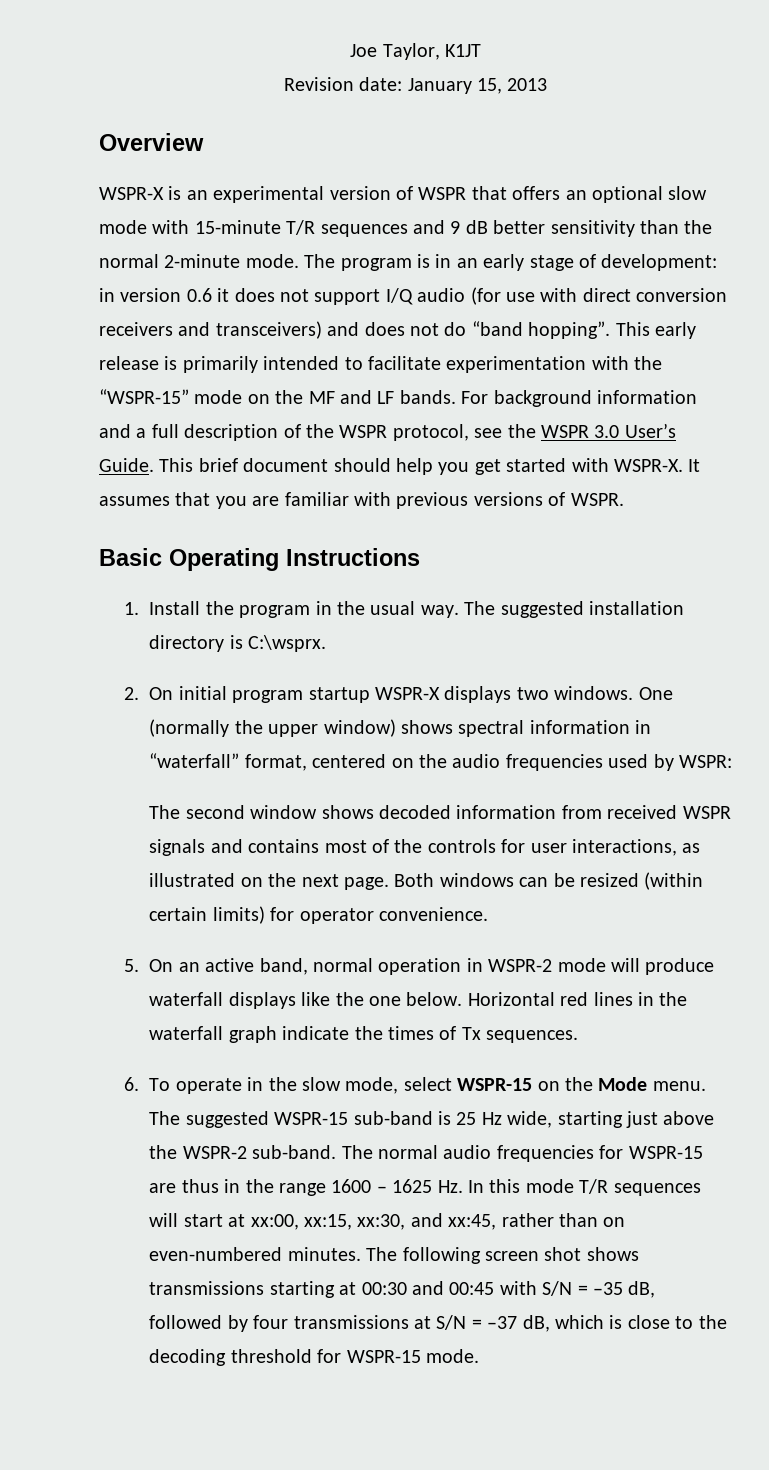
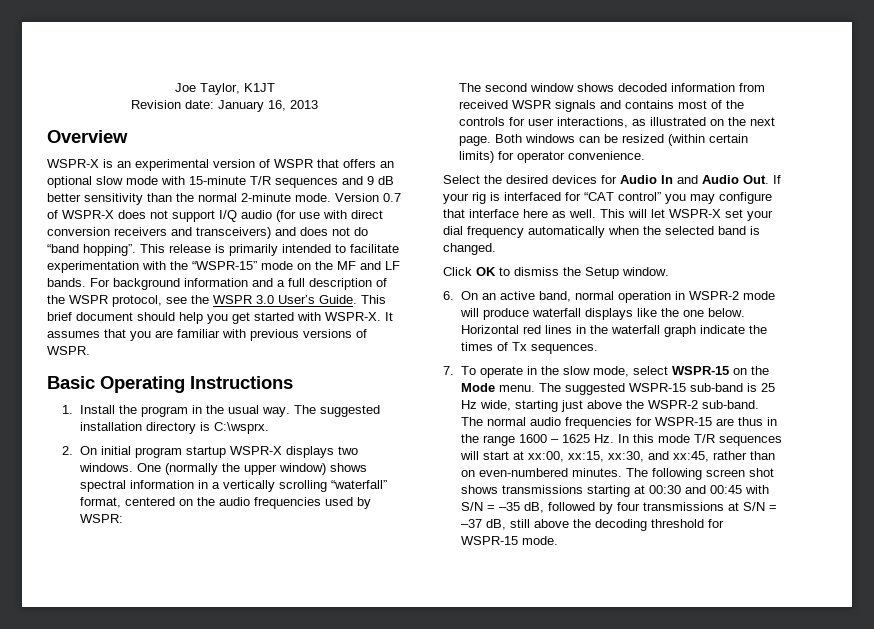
- Revision date: January 15, 2013
+ Revision date: January 16, 2013
- The program is in an early stage of development: in version 0.6 it does not support I/Q audio (for use with direct conversion receivers and transceivers) and does not do “band hopping”.
+ Version 0.7 of WSPR-X does not support I/Q audio (for use with direct conversion receivers and transceivers) and does not do “band hopping”.
- This early release is primarily intended to facilitate experimentation with the “WSPR-15” mode on the MF and LF bands.
+ This release is primarily intended to facilitate experimentation with the “WSPR-15” mode on the MF and LF bands.
- One (normally the upper window) shows spectral information in “waterfall” format, centered on the audio frequencies used by WSPR:
+ One (normally the upper window) shows spectral information in a vertically scrolling “waterfall” format, centered on the audio frequencies used by WSPR:
- 5. On an active band, normal operation in WSPR-2 mode will produce waterfall displays like the one below.
+ Select the desired devices for Audio In and Audio Out. If your rig is interfaced for “CAT control” you may configure that interface here as well. This will let WSPR-X set your dial frequency automatically when the selected band is changed.
+ Click OK to dismiss the Setup window.
+ 6. On an active band, normal operation in WSPR-2 mode will produce waterfall displays like the one below.
- 6. To operate in the slow mode, select WSPR-15 on the Mode menu.
+ 7. To operate in the slow mode, select WSPR-15 on the Mode menu.
- The following screen shot shows transmissions starting at 00:30 and 00:45 with S/N = –35 dB, followed by four transmissions at S/N = –37 dB, which is close to the decoding threshold for WSPR-15 mode.
+ The following screen shot shows transmissions starting at 00:30 and 00:45 with S/N = –35 dB, followed by four transmissions at S/N = –37 dB, still above the decoding threshold for WSPR-15 mode.

